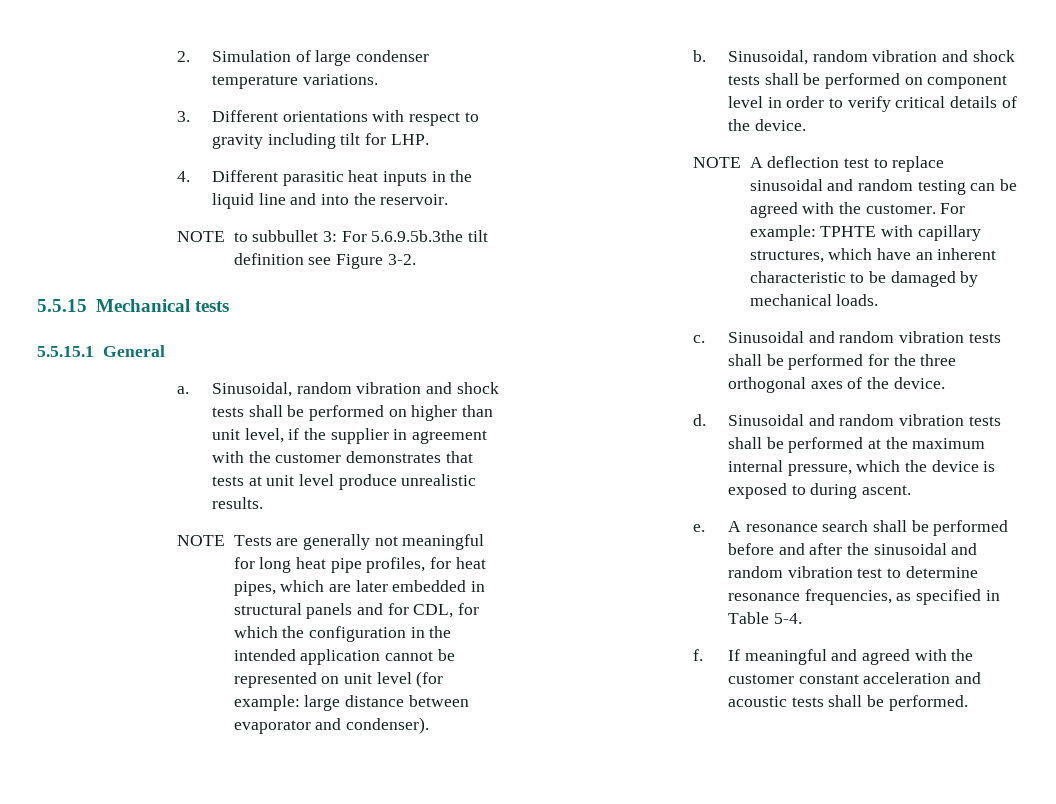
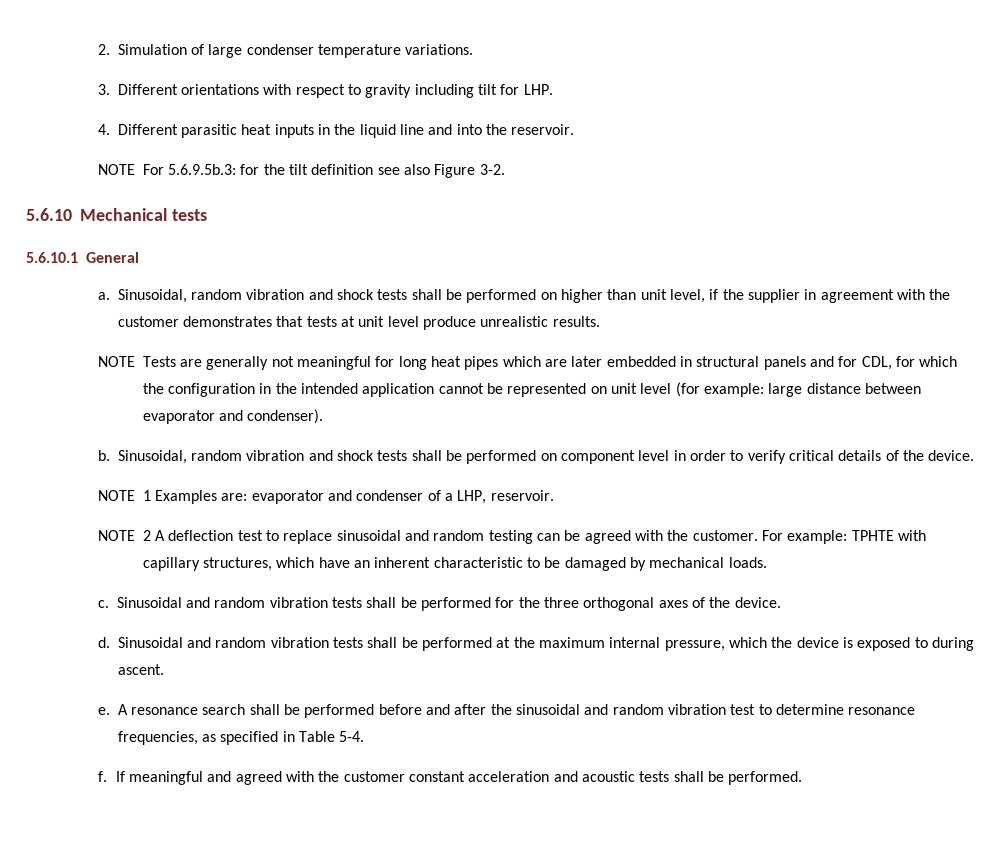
- NOTE to subbullet 3: For 5.6.9.5b.3the tilt definition see Figure 3-2.
+ NOTE For 5.6.9.5b.3: for the tilt definition see also Figure 3-2.
- 5.5.15 Mechanical tests
+ 5.6.10 Mechanical tests
- 5.5.15.1 General
+ 5.6.10.1 General
- NOTE Tests are generally not meaningful for long heat pipe profiles, for heat pipes, which are later embedded in structural panels and for CDL, for which the configuration in the intended application cannot be represented on unit level (for example: large distance between evaporator and condenser).
+ NOTE Tests are generally not meaningful for long heat pipes which are later embedded in structural panels and for CDL, for which the configuration in the intended application cannot be represented on unit level (for example: large distance between evaporator and condenser).
- NOTE A deflection test to replace sinusoidal and random testing can be agreed with the customer.
+ NOTE 1 Examples are: evaporator and condenser of a LHP, reservoir.
+ NOTE 2 A deflection test to replace sinusoidal and random testing can be agreed with the customer.

